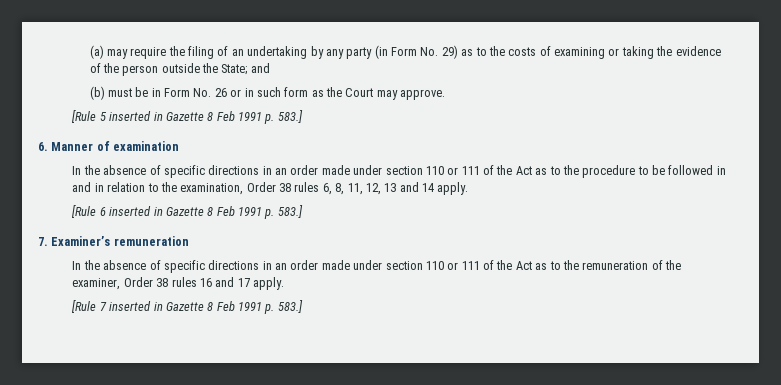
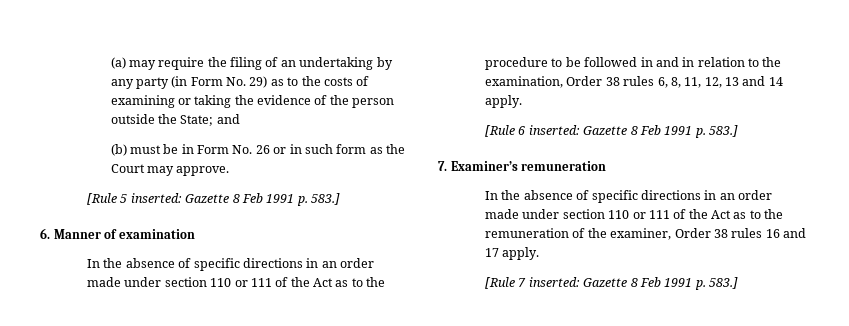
- [Rule 5 inserted in Gazette 8 Feb 1991 p. 583.]
+ [Rule 5 inserted: Gazette 8 Feb 1991 p. 583.]
- [Rule 6 inserted in Gazette 8 Feb 1991 p. 583.]
+ [Rule 6 inserted: Gazette 8 Feb 1991 p. 583.]
- [Rule 7 inserted in Gazette 8 Feb 1991 p. 583.]
+ [Rule 7 inserted: Gazette 8 Feb 1991 p. 583.]

